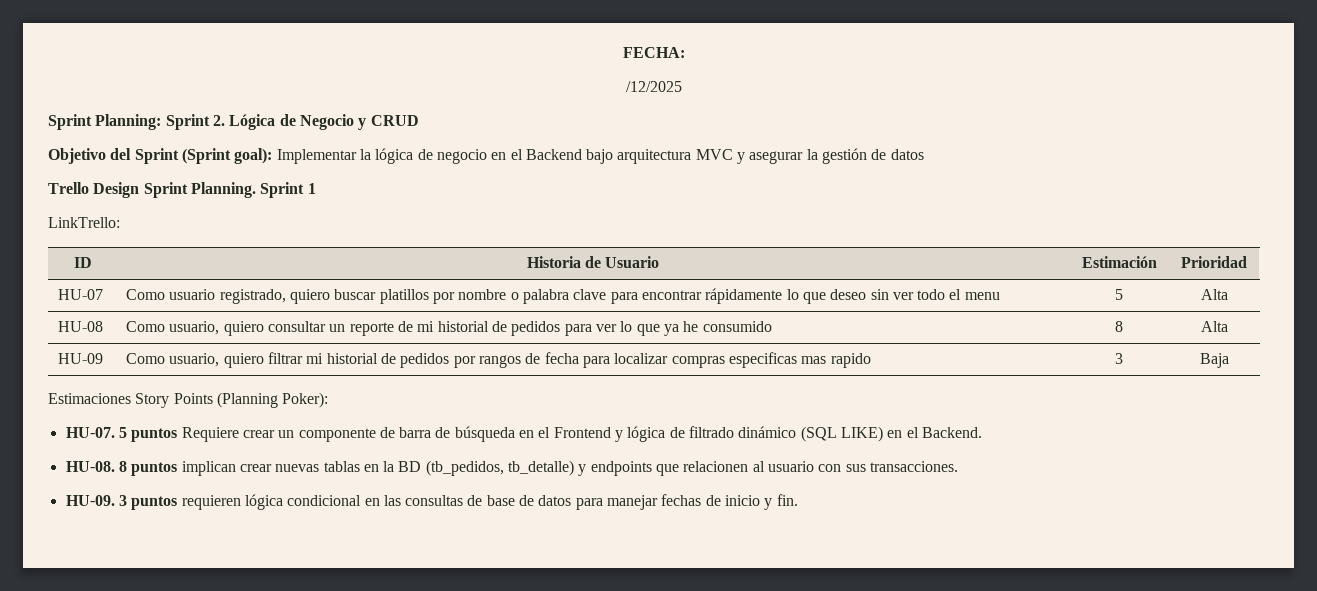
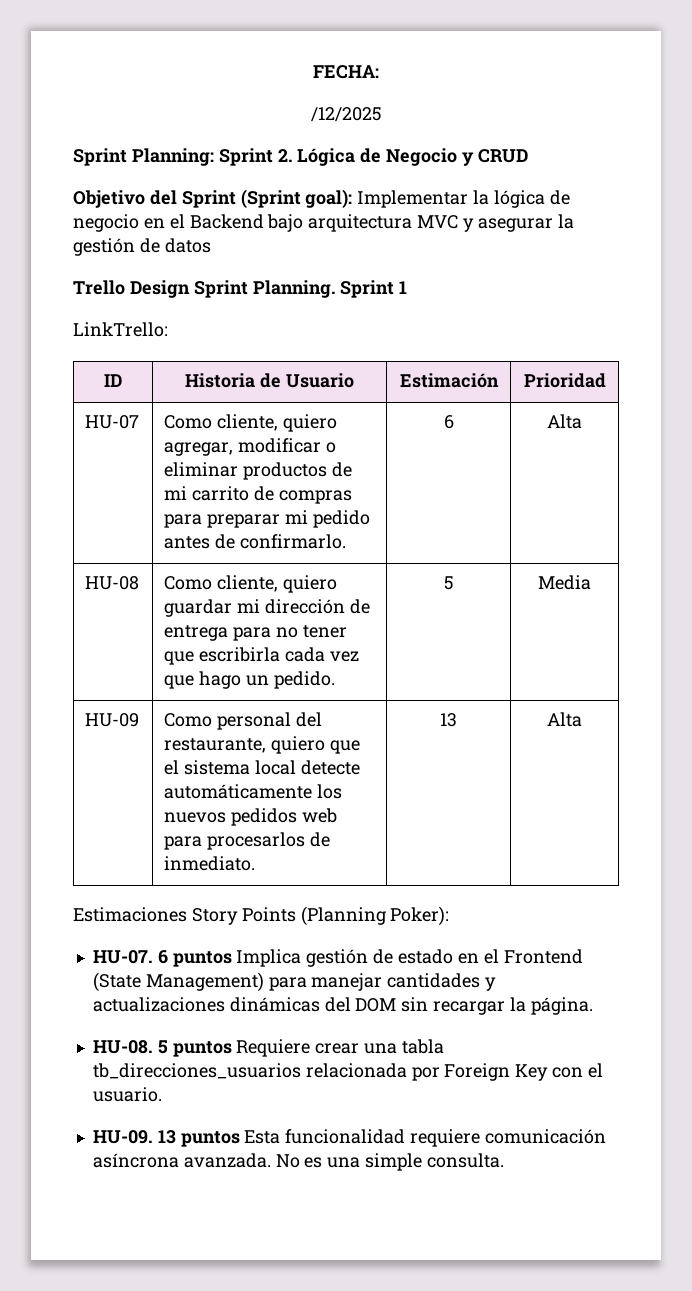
- HU-07 | Como usuario registrado, quiero buscar platillos por nombre o palabra clave para encontrar rápidamente lo que deseo sin ver todo el menu | 5 | Alta
- HU-08 | Como usuario, quiero consultar un reporte de mi historial de pedidos para ver lo que ya he consumido | 8 | Alta
- HU-09 | Como usuario, quiero filtrar mi historial de pedidos por rangos de fecha para localizar compras especificas mas rapido | 3 | Baja
+ HU-07 | Como cliente, quiero agregar, modificar o eliminar productos de mi carrito de compras para preparar mi pedido antes de confirmarlo. | 6 | Alta
+ HU-08 | Como cliente, quiero guardar mi dirección de entrega para no tener que escribirla cada vez que hago un pedido. | 5 | Media
+ HU-09 | Como personal del restaurante, quiero que el sistema local detecte automáticamente los nuevos pedidos web para procesarlos de inmediato. | 13 | Alta
- 5 puntos Requiere crear un componente de barra de búsqueda en el Frontend y lógica de filtrado dinámico (SQL LIKE) en el Backend.
- HU-08. 8 puntos implican crear nuevas tablas en la BD (tb_pedidos, tb_detalle) y endpoints que relacionen al usuario con sus transacciones.
- HU-09. 3 puntos requieren lógica condicional en las consultas de base de datos para manejar fechas de inicio y fin.
+ 6 puntos Implica gestión de estado en el Frontend (State Management) para manejar cantidades y actualizaciones dinámicas del DOM sin recargar la página.
+ HU-08. 5 puntos Requiere crear una tabla tb_direcciones_usuarios relacionada por Foreign Key con el usuario.
+ HU-09. 13 puntos Esta funcionalidad requiere comunicación asíncrona avanzada. No es una simple consulta.

